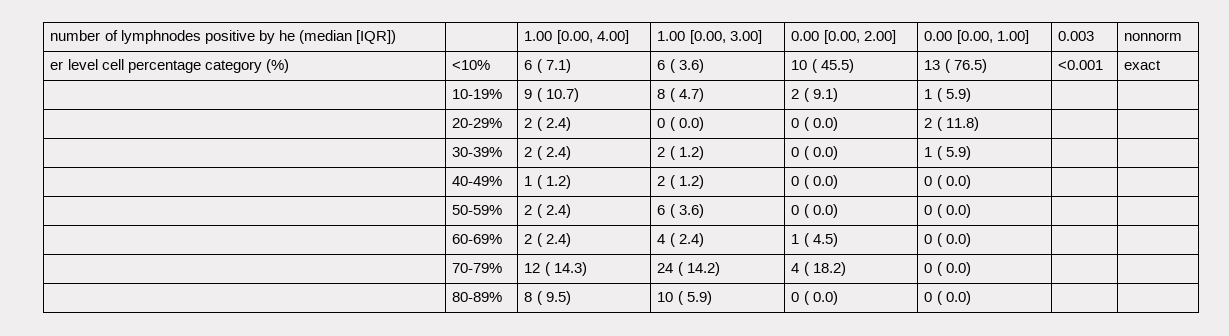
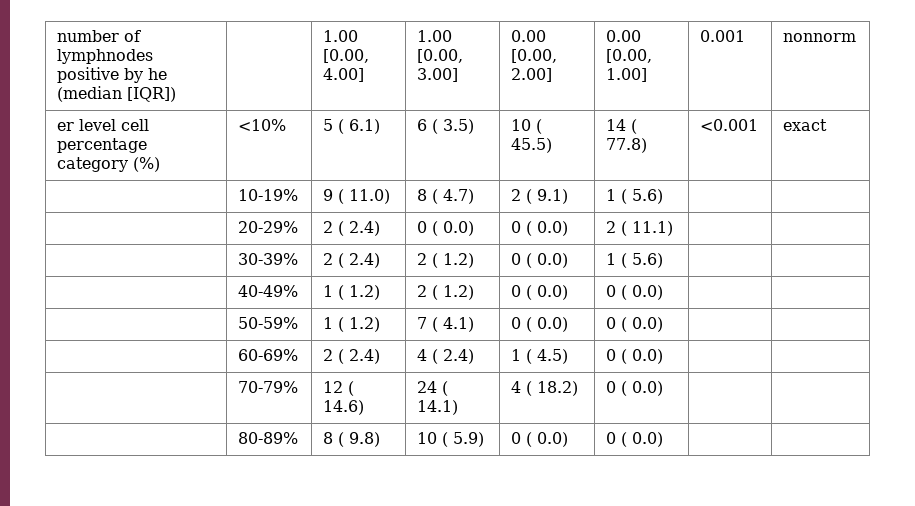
- number of lymphnodes positive by he (median [IQR]) | | 1.00 [0.00, 4.00] | 1.00 [0.00, 3.00] | 0.00 [0.00, 2.00] | 0.00 [0.00, 1.00] | 0.003 | nonnorm
+ number of lymphnodes positive by he (median [IQR]) | | 1.00 [0.00, 4.00] | 1.00 [0.00, 3.00] | 0.00 [0.00, 2.00] | 0.00 [0.00, 1.00] | 0.001 | nonnorm
- er level cell percentage category (%) | <10% | 6 ( 7.1) | 6 ( 3.6) | 10 ( 45.5) | 13 ( 76.5) | <0.001 | exact
+ er level cell percentage category (%) | <10% | 5 ( 6.1) | 6 ( 3.5) | 10 ( 45.5) | 14 ( 77.8) | <0.001 | exact
- | 10-19% | 9 ( 10.7) | 8 ( 4.7) | 2 ( 9.1) | 1 ( 5.9) | |
+ | 10-19% | 9 ( 11.0) | 8 ( 4.7) | 2 ( 9.1) | 1 ( 5.6) | |
- | 20-29% | 2 ( 2.4) | 0 ( 0.0) | 0 ( 0.0) | 2 ( 11.8) | |
+ | 20-29% | 2 ( 2.4) | 0 ( 0.0) | 0 ( 0.0) | 2 ( 11.1) | |
- | 30-39% | 2 ( 2.4) | 2 ( 1.2) | 0 ( 0.0) | 1 ( 5.9) | |
+ | 30-39% | 2 ( 2.4) | 2 ( 1.2) | 0 ( 0.0) | 1 ( 5.6) | |
- | 50-59% | 2 ( 2.4) | 6 ( 3.6) | 0 ( 0.0) | 0 ( 0.0) | |
+ | 50-59% | 1 ( 1.2) | 7 ( 4.1) | 0 ( 0.0) | 0 ( 0.0) | |
- | 70-79% | 12 ( 14.3) | 24 ( 14.2) | 4 ( 18.2) | 0 ( 0.0) | |
+ | 70-79% | 12 ( 14.6) | 24 ( 14.1) | 4 ( 18.2) | 0 ( 0.0) | |
- | 80-89% | 8 ( 9.5) | 10 ( 5.9) | 0 ( 0.0) | 0 ( 0.0) | |
+ | 80-89% | 8 ( 9.8) | 10 ( 5.9) | 0 ( 0.0) | 0 ( 0.0) | |

